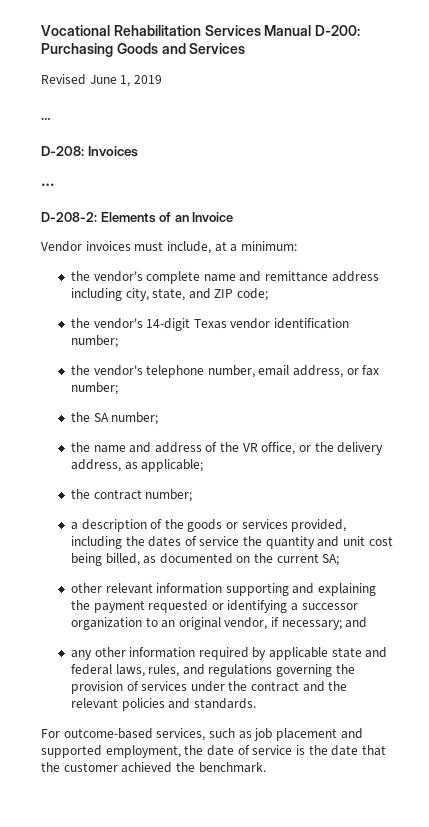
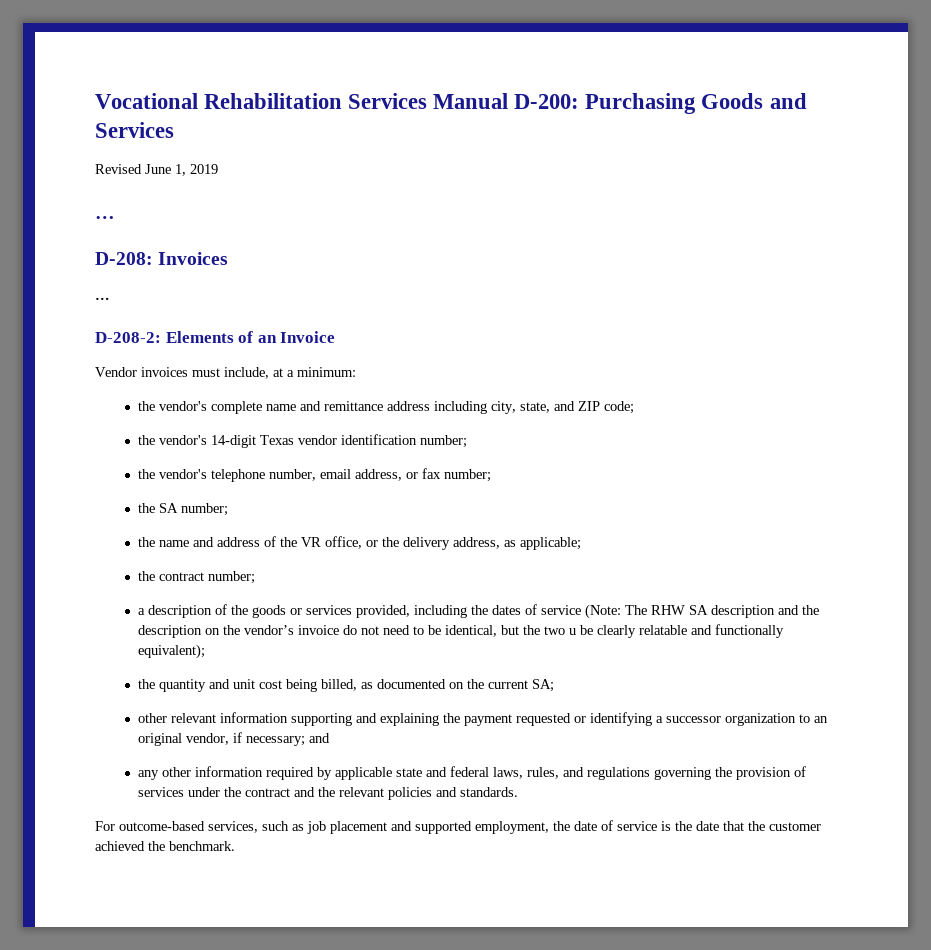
- a description of the goods or services provided, including the dates of service the quantity and unit cost being billed, as documented on the current SA;
+ a description of the goods or services provided, including the dates of service (Note: The RHW SA description and the description on the vendor’s invoice do not need to be identical, but the two u be clearly relatable and functionally equivalent);
+ the quantity and unit cost being billed, as documented on the current SA;

